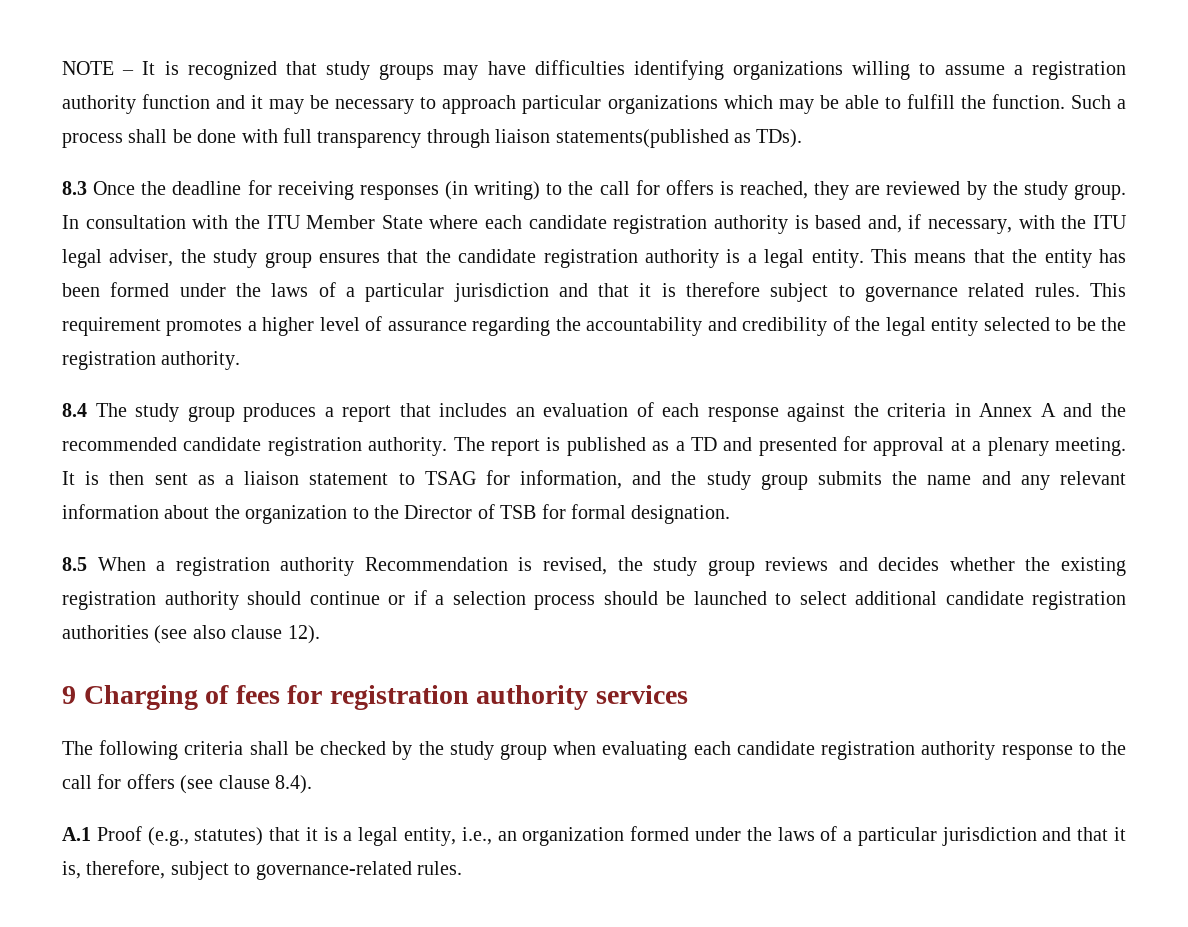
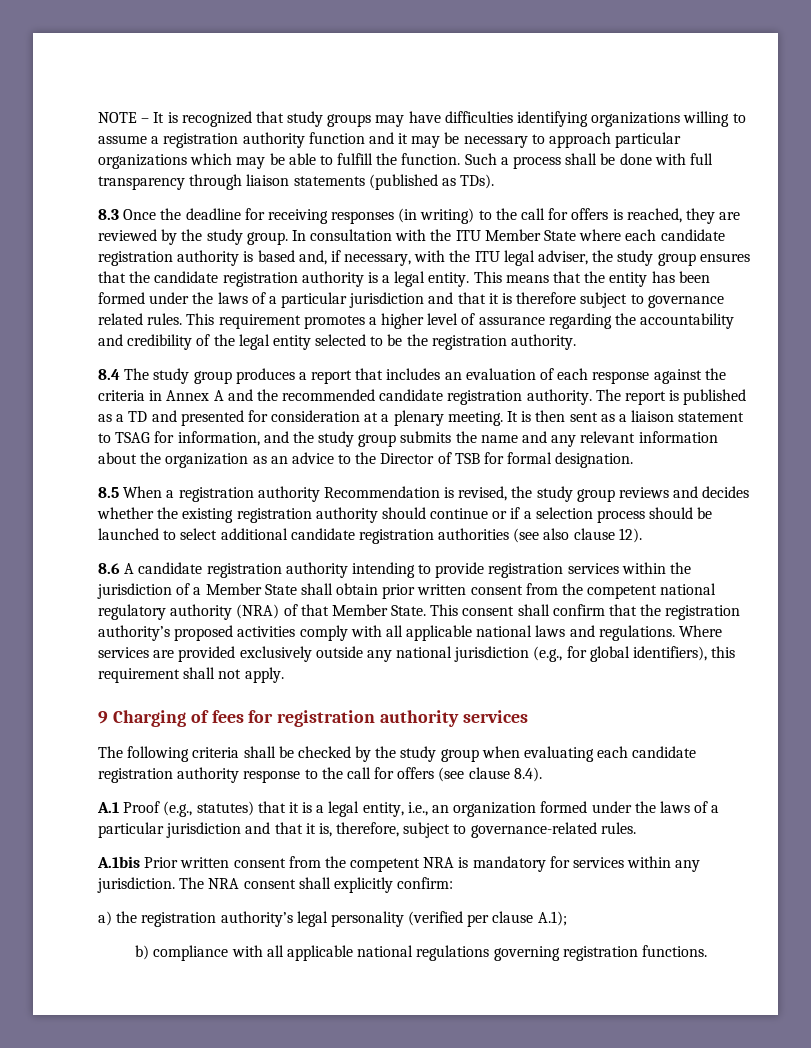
- Such a process shall be done with full transparency through liaison statements(published as TDs).
+ Such a process shall be done with full transparency through liaison statements (published as TDs).
- The report is published as a TD and presented for approval at a plenary meeting.
+ The report is published as a TD and presented for consideration at a plenary meeting.
- It is then sent as a liaison statement to TSAG for information, and the study group submits the name and any relevant information about the organization to the Director of TSB for formal designation.
+ It is then sent as a liaison statement to TSAG for information, and the study group submits the name and any relevant information about the organization as an advice to the Director of TSB for formal designation.
+ 8.6 A candidate registration authority intending to provide registration services within the jurisdiction of a Member State shall obtain prior written consent from the competent national regulatory authority (NRA) of that Member State. This consent shall confirm that the registration authority’s proposed activities comply with all applicable national laws and regulations. Where services are provided exclusively outside any national jurisdiction (e.g., for global identifiers), this requirement shall not apply.
+ A.1bis Prior written consent from the competent NRA is mandatory for services within any jurisdiction. The NRA consent shall explicitly confirm:
+ a) the registration authority’s legal personality (verified per clause A.1);
+ b) compliance with all applicable national regulations governing registration functions.

